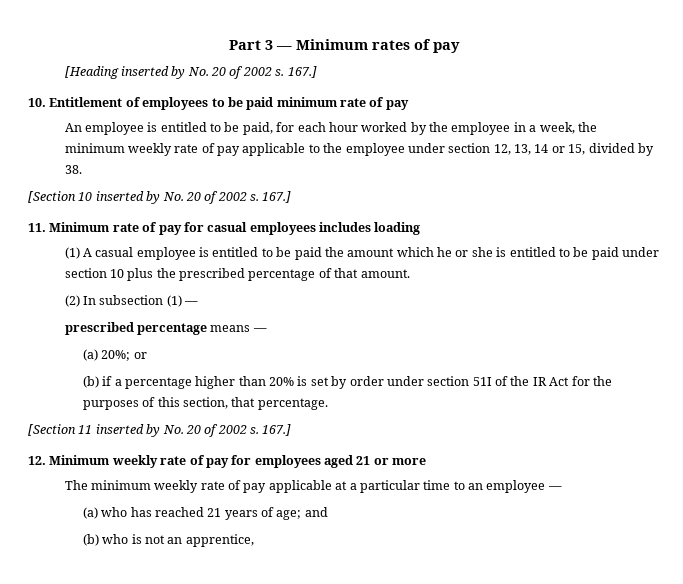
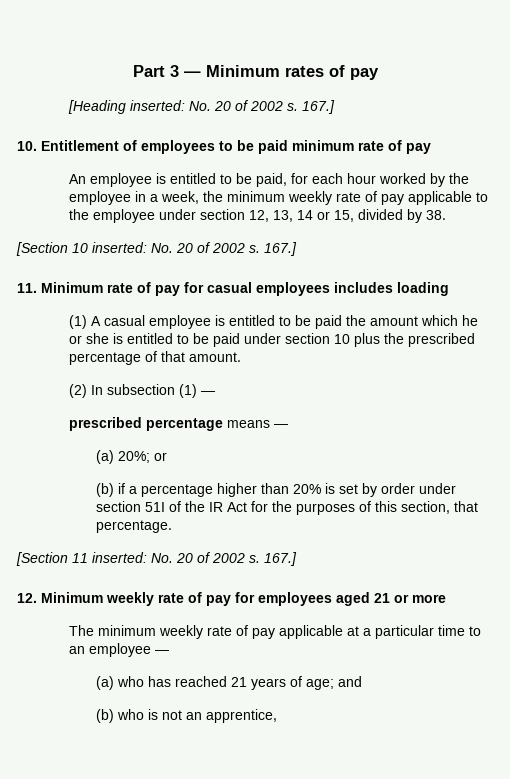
- [Heading inserted by No. 20 of 2002 s.
+ [Heading inserted: No. 20 of 2002 s.
- [Section 10 inserted by No. 20 of 2002 s.
+ [Section 10 inserted: No. 20 of 2002 s.
- [Section 11 inserted by No. 20 of 2002 s.
+ [Section 11 inserted: No. 20 of 2002 s.

